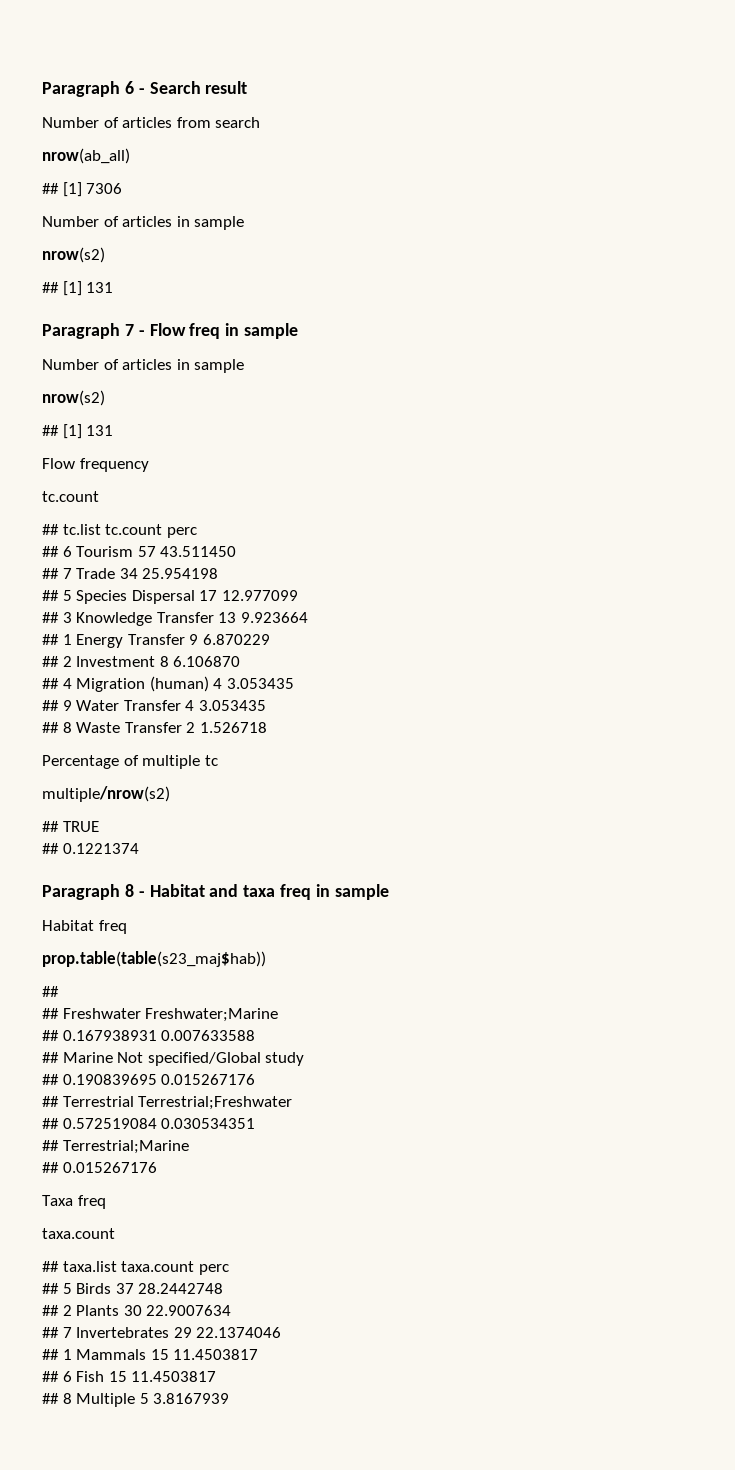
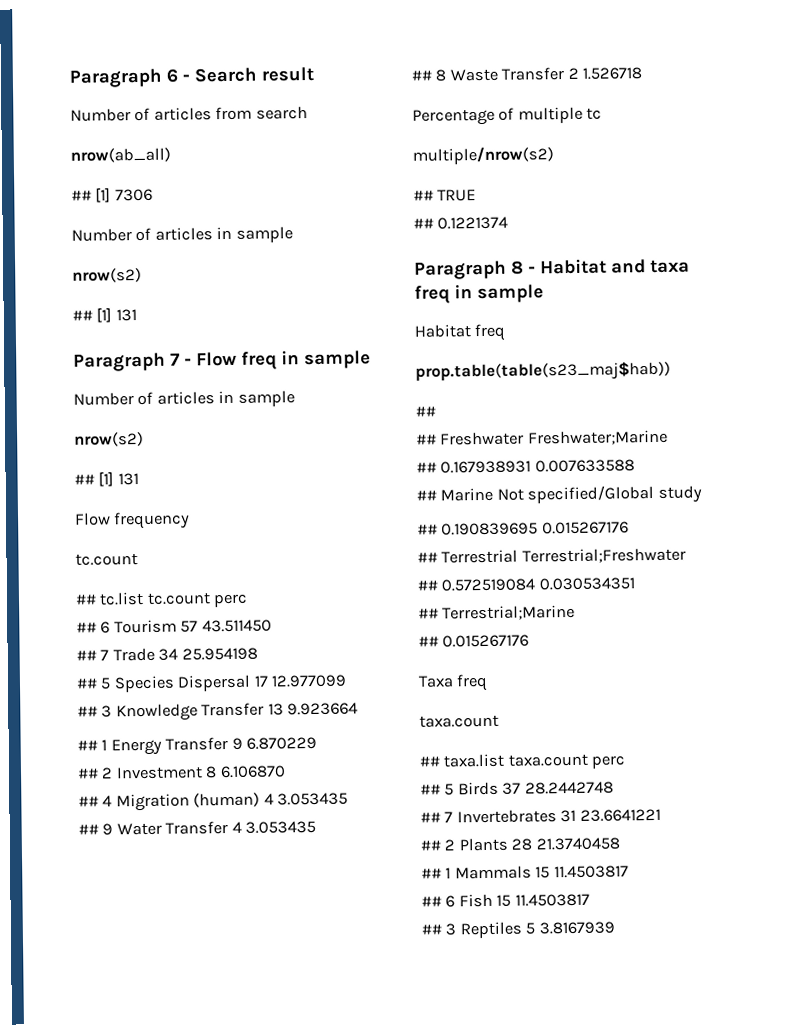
- ## 2 Plants 30 22.9007634
- ## 7 Invertebrates 29 22.1374046
+ ## 7 Invertebrates 31 23.6641221
+ ## 2 Plants 28 21.3740458
- ## 8 Multiple 5 3.8167939
+ ## 3 Reptiles 5 3.8167939

